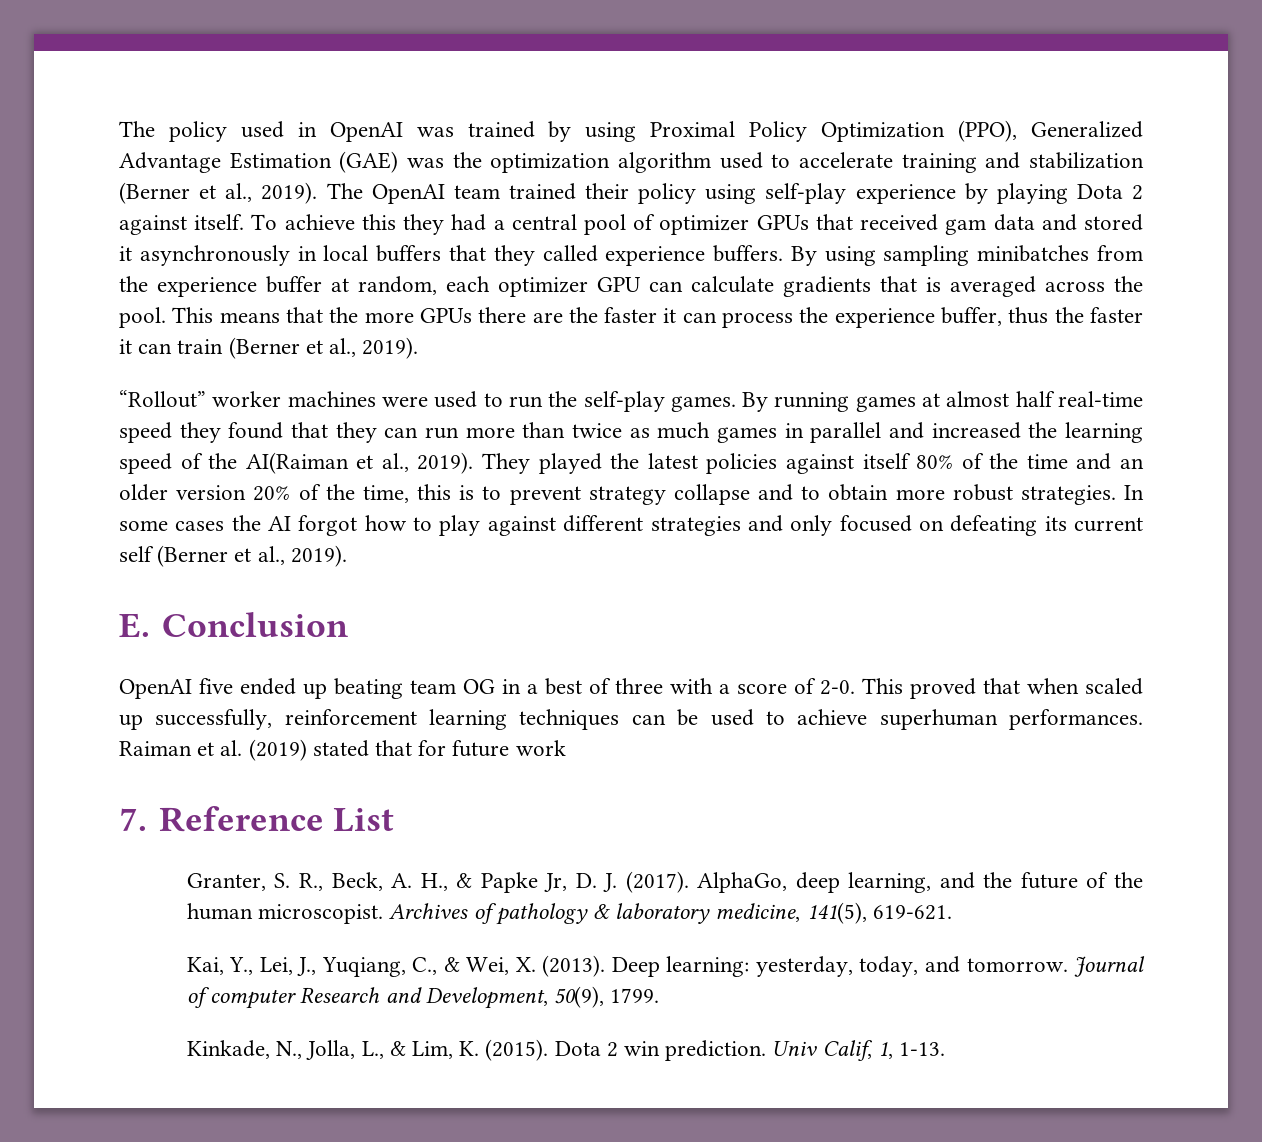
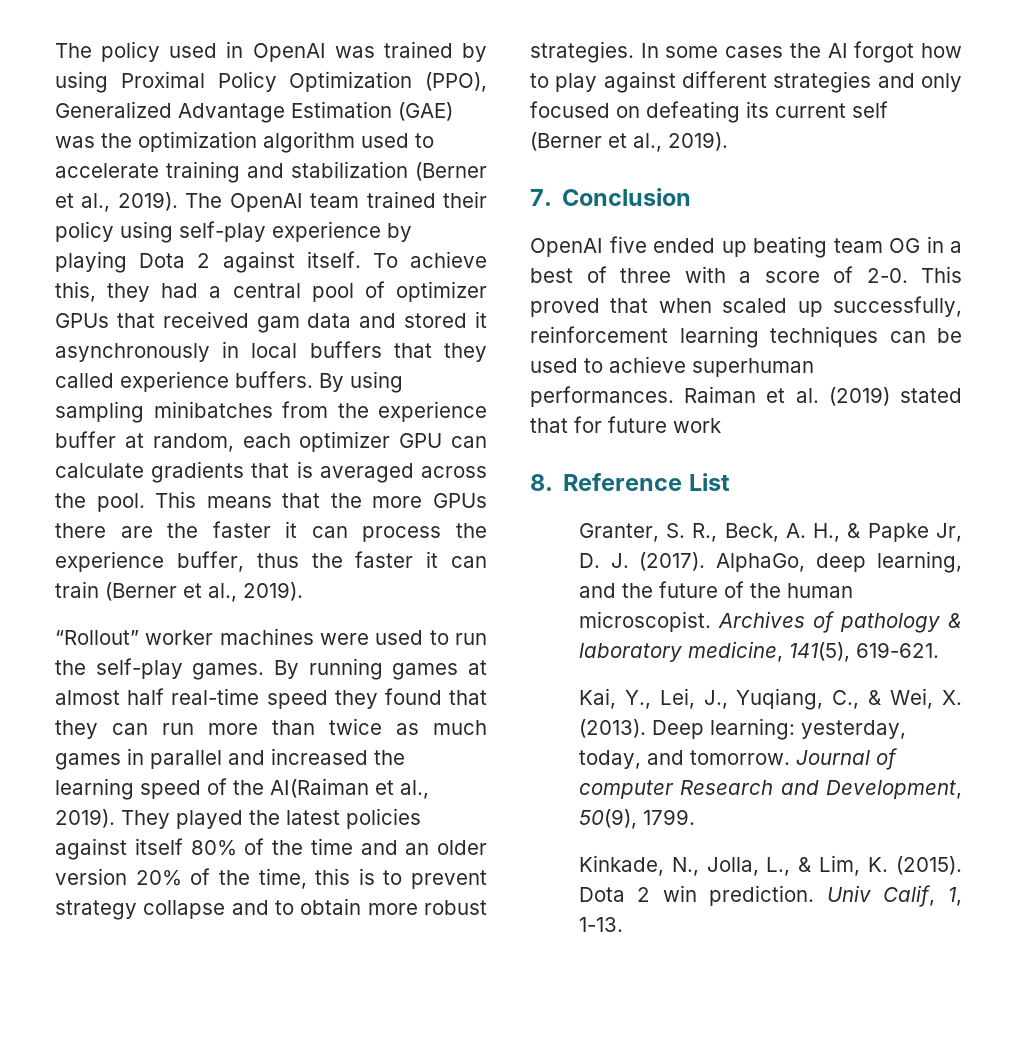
- To achieve this they had a central pool of optimizer GPUs that received gam data and stored it asynchronously in local buffers that they called experience buffers.
+ To achieve this, they had a central pool of optimizer GPUs that received gam data and stored it asynchronously in local buffers that they called experience buffers.
- E. Conclusion
+ 7. Conclusion
- 7. Reference List
+ 8. Reference List

